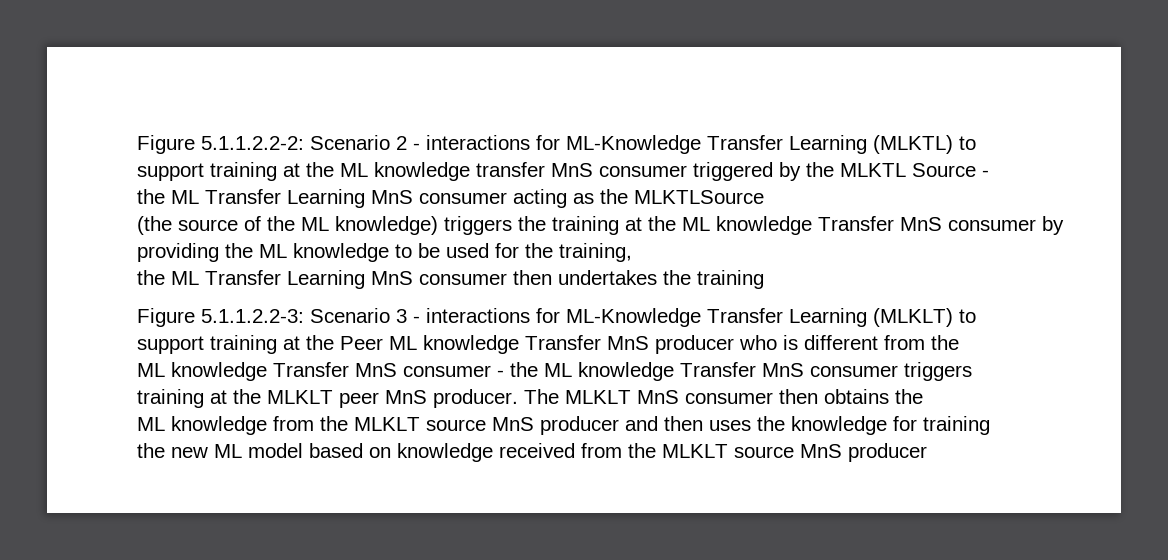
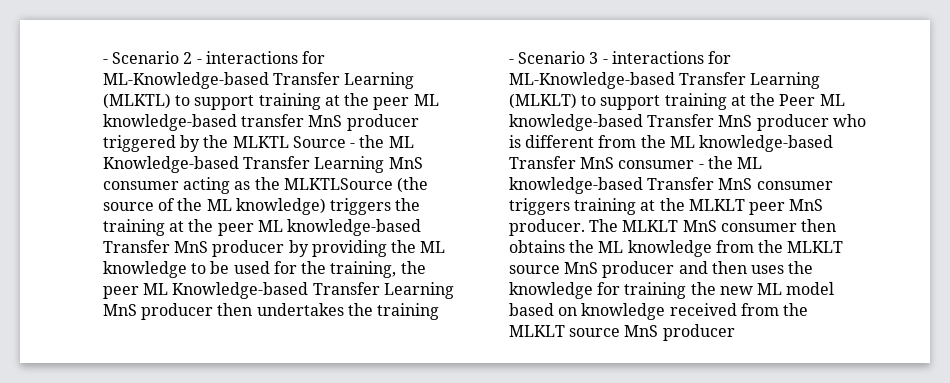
- Figure 5.1.1.2.2-2: Scenario 2 - interactions for ML-Knowledge Transfer Learning (MLKTL) to
- support training at the ML knowledge transfer MnS consumer triggered by the MLKTL Source -
- the ML Transfer Learning MnS consumer acting as the MLKTLSource
- (the source of the ML knowledge) triggers the training at the ML knowledge Transfer MnS consumer by providing the ML knowledge to be used for the training,
- the ML Transfer Learning MnS consumer then undertakes the training
+ - Scenario 2 - interactions for ML-Knowledge-based Transfer Learning (MLKTL) to support training at the peer ML knowledge-based transfer MnS producer triggered by the MLKTL Source - the ML Knowledge-based Transfer Learning MnS consumer acting as the MLKTLSource (the source of the ML knowledge) triggers the training at the peer ML knowledge-based Transfer MnS producer by providing the ML knowledge to be used for the training, the peer ML Knowledge-based Transfer Learning MnS producer then undertakes the training
- Figure 5.1.1.2.2-3: Scenario 3 - interactions for ML-Knowledge Transfer Learning (MLKLT) to
- support training at the Peer ML knowledge Transfer MnS producer who is different from the
- ML knowledge Transfer MnS consumer - the ML knowledge Transfer MnS consumer triggers
- training at the MLKLT peer MnS producer.
+ - Scenario 3 - interactions for ML-Knowledge-based Transfer Learning (MLKLT) to support training at the Peer ML knowledge-based Transfer MnS producer who is different from the ML knowledge-based Transfer MnS consumer - the ML knowledge-based Transfer MnS consumer triggers training at the MLKLT peer MnS producer.
- The MLKLT MnS consumer then obtains the
- ML knowledge from the MLKLT source MnS producer and then uses the knowledge for training
- the new ML model based on knowledge received from the MLKLT source MnS producer
+ The MLKLT MnS consumer then obtains the ML knowledge from the MLKLT source MnS producer and then uses the knowledge for training the new ML model based on knowledge received from the MLKLT source MnS producer

